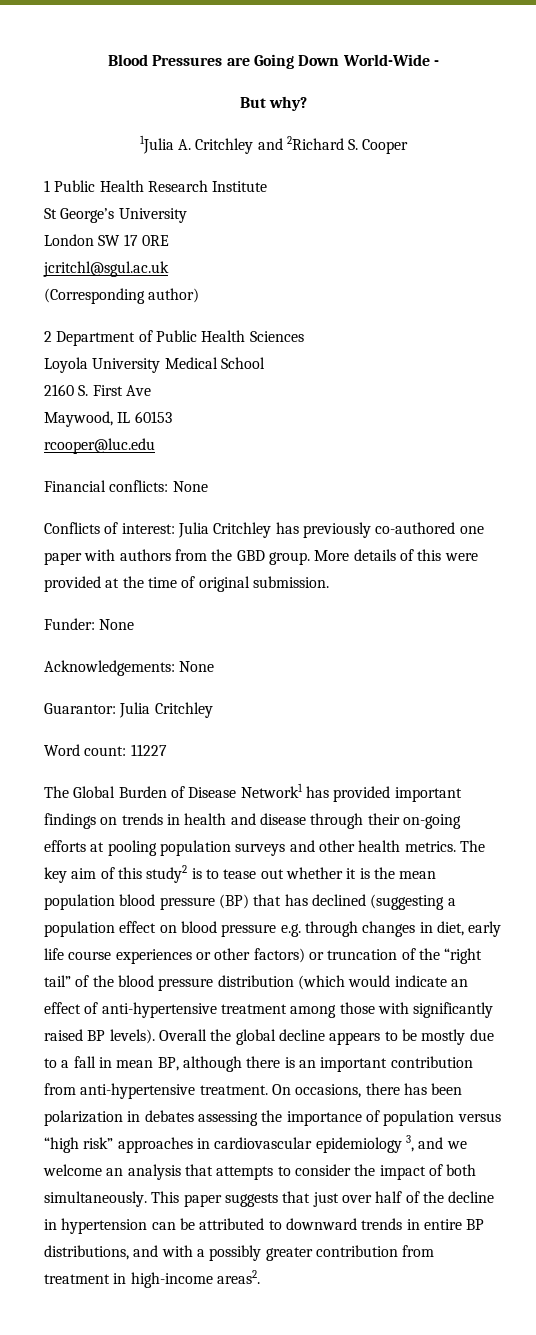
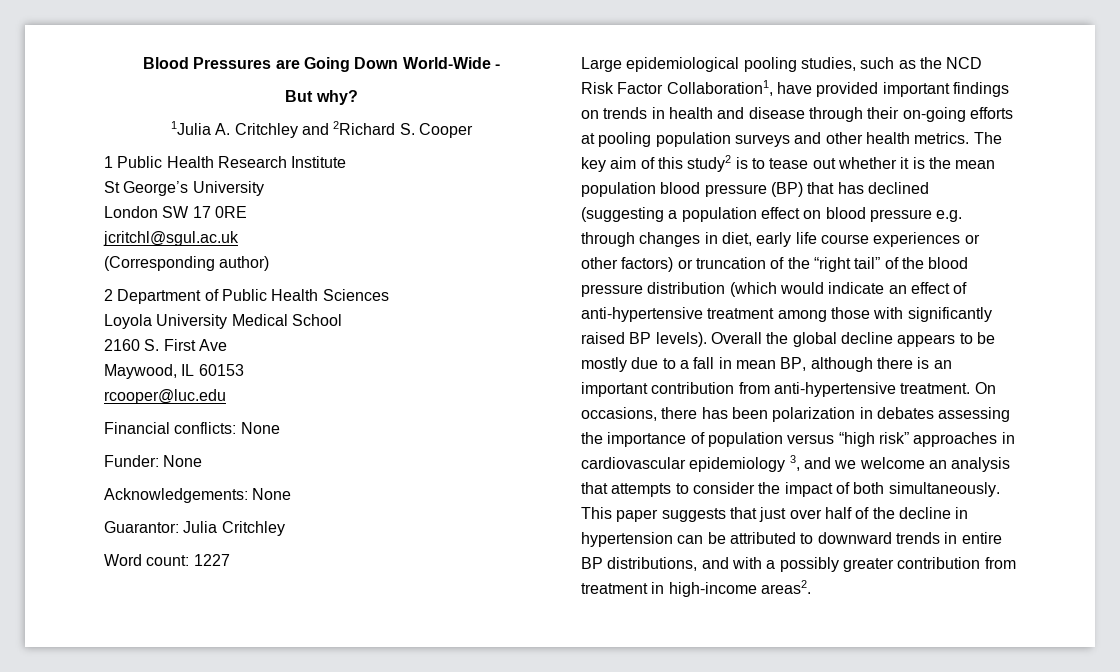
- Conflicts of interest: Julia Critchley has previously co-authored one paper with authors from the GBD group. More details of this were provided at the time of original submission.
- Word count: 11227
- The Global Burden of Disease Network1 has provided important findings on trends in health and disease through their on-going efforts at pooling population surveys and other health metrics.
+ Word count: 1227
+ Large epidemiological pooling studies, such as the NCD Risk Factor Collaboration1, have provided important findings on trends in health and disease through their on-going efforts at pooling population surveys and other health metrics.

